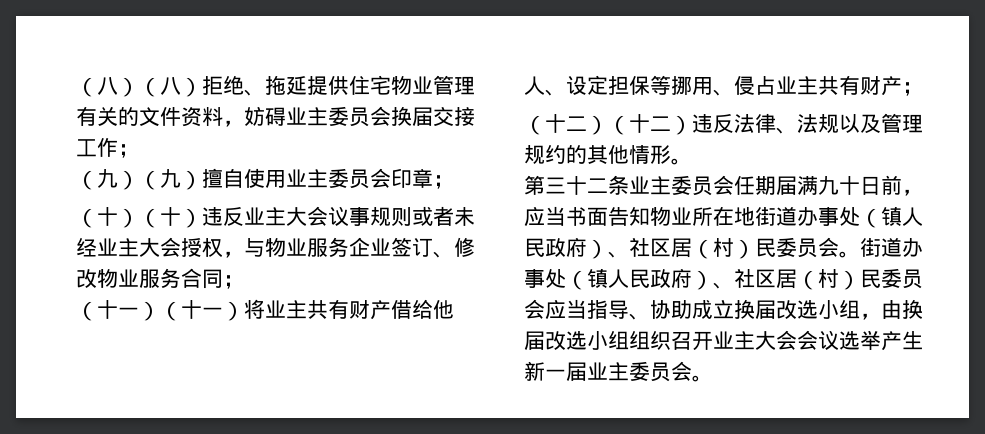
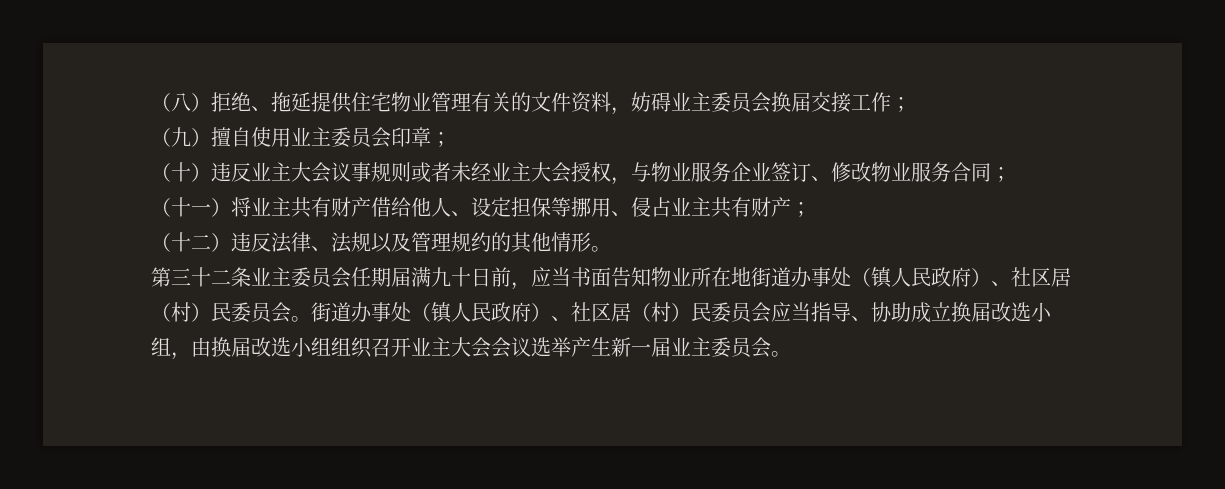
- （八）（八）拒绝、拖延提供住宅物业管理有关的文件资料，妨碍业主委员会换届交接工作；
+ （八）拒绝、拖延提供住宅物业管理有关的文件资料，妨碍业主委员会换届交接工作；
- （九）（九）擅自使用业主委员会印章；
+ （九）擅自使用业主委员会印章；
- （十）（十）违反业主大会议事规则或者未经业主大会授权，与物业服务企业签订、修改物业服务合同；
+ （十）违反业主大会议事规则或者未经业主大会授权，与物业服务企业签订、修改物业服务合同；
- （十一）（十一）将业主共有财产借给他人、设定担保等挪用、侵占业主共有财产；
+ （十一）将业主共有财产借给他人、设定担保等挪用、侵占业主共有财产；
- （十二）（十二）违反法律、法规以及管理规约的其他情形。
+ （十二）违反法律、法规以及管理规约的其他情形。

